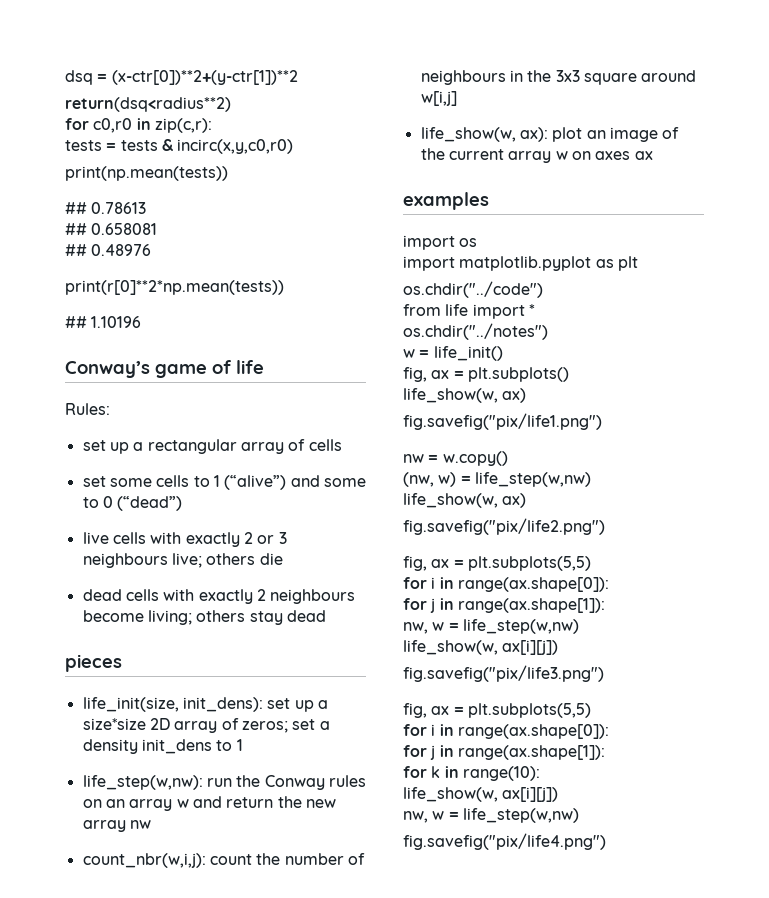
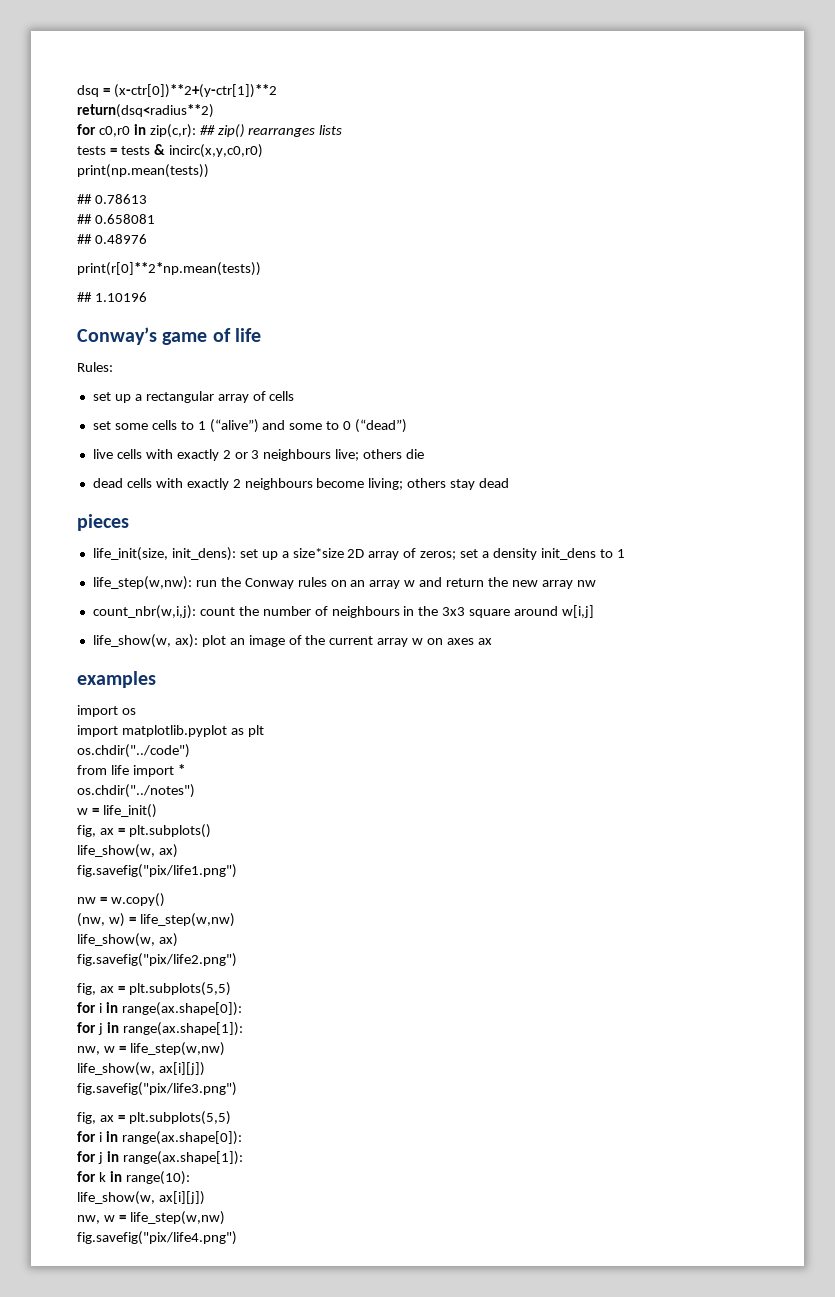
- for c0,r0 in zip(c,r):
+ for c0,r0 in zip(c,r): ## zip() rearranges lists

